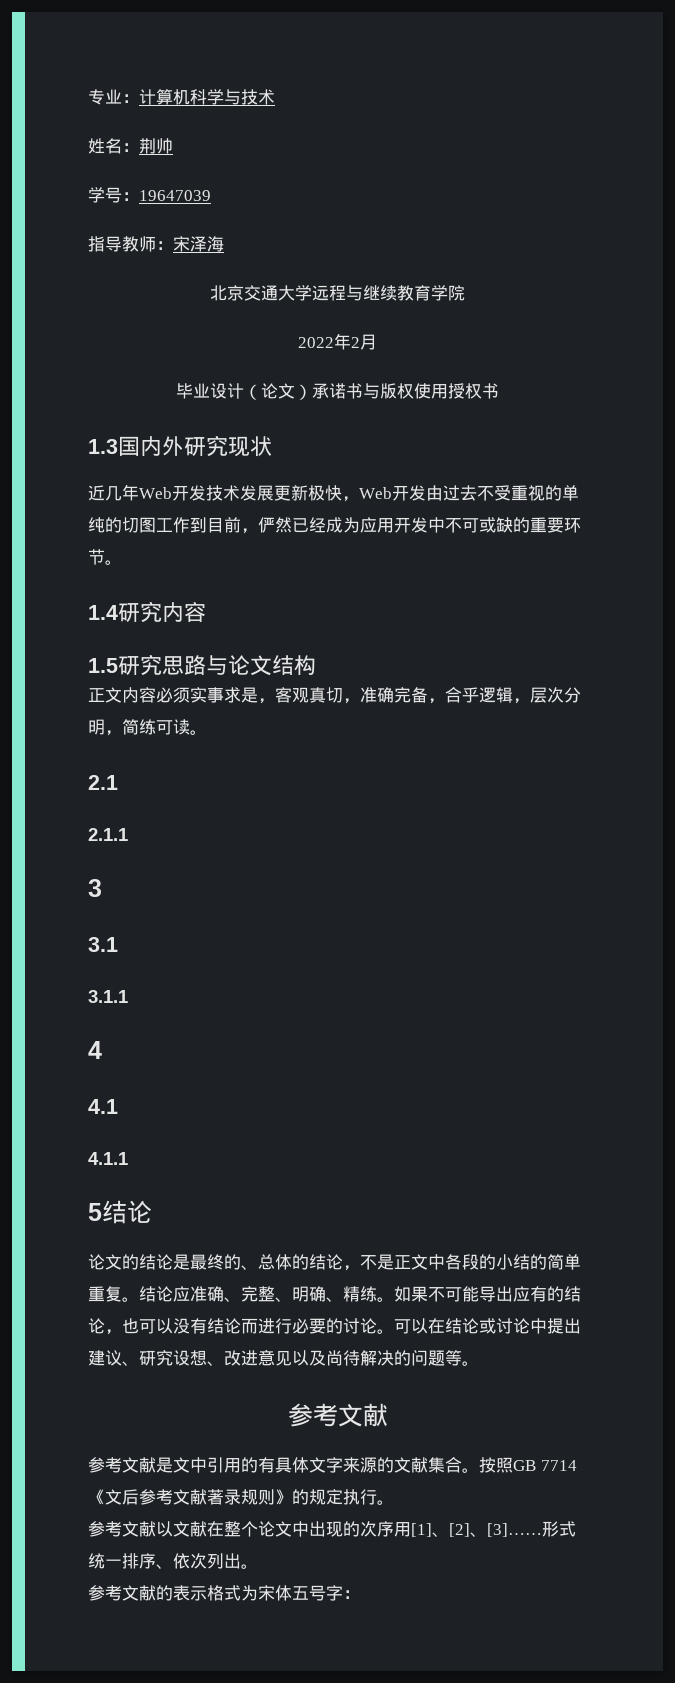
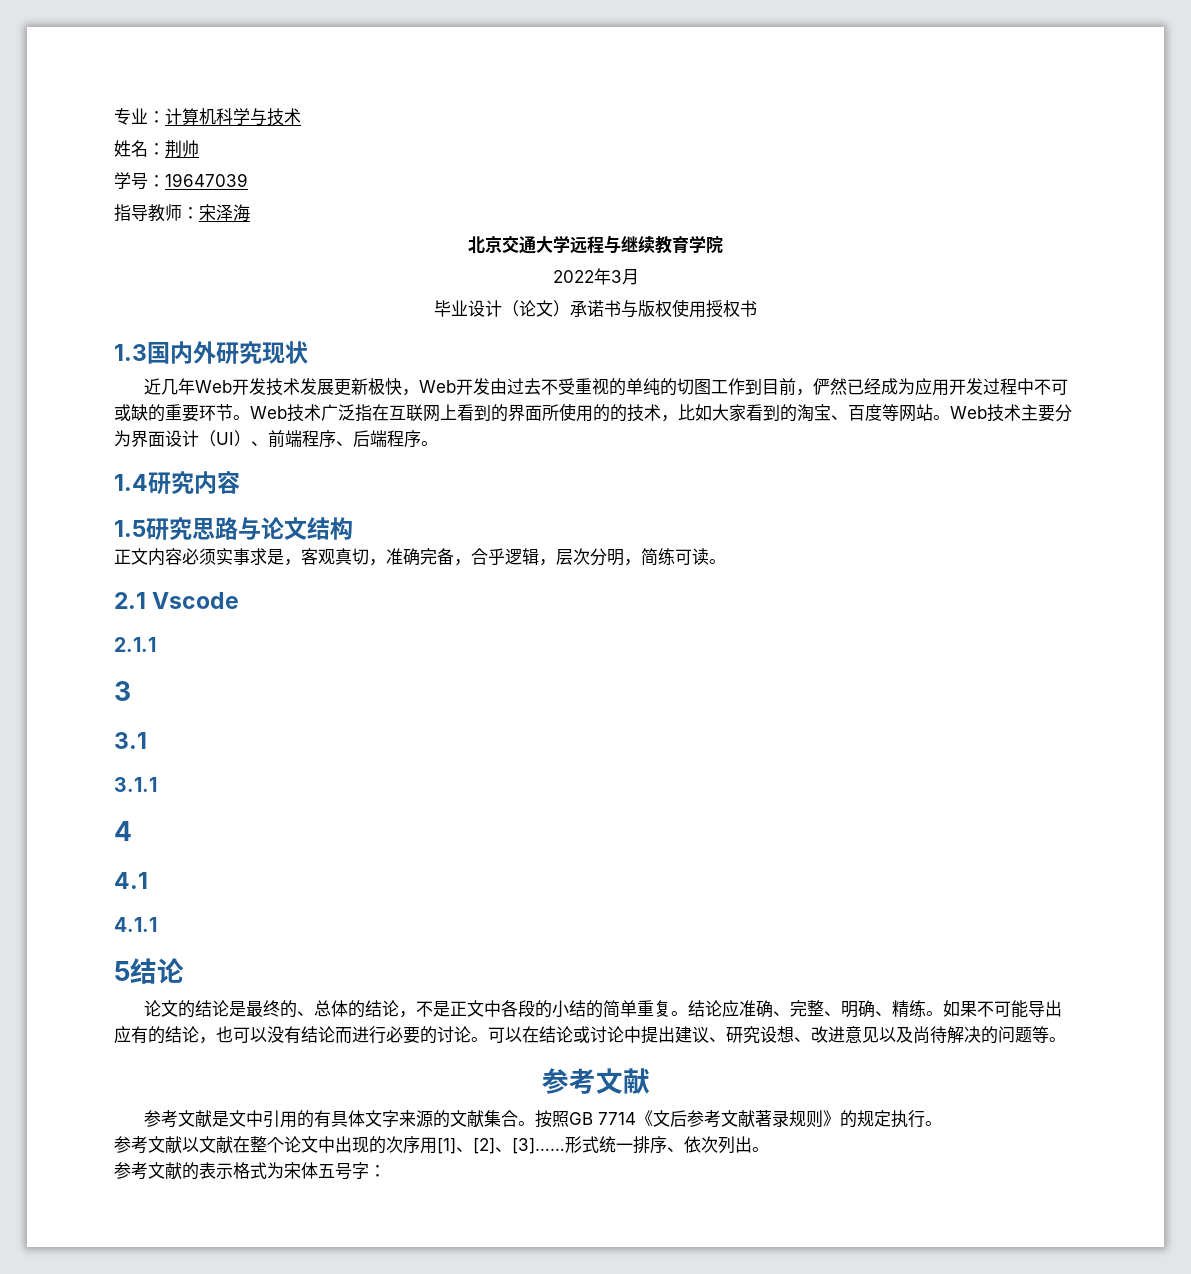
- 2022年2月
+ 2022年3月
- 近几年Web开发技术发展更新极快，Web开发由过去不受重视的单纯的切图工作到目前，俨然已经成为应用开发中不可或缺的重要环节。
+ 近几年Web开发技术发展更新极快，Web开发由过去不受重视的单纯的切图工作到目前，俨然已经成为应用开发过程中不可或缺的重要环节。Web技术广泛指在互联网上看到的界面所使用的的技术，比如大家看到的淘宝、百度等网站。Web技术主要分为界面设计（UI）、前端程序、后端程序。
- 2.1
+ 2.1 Vscode

